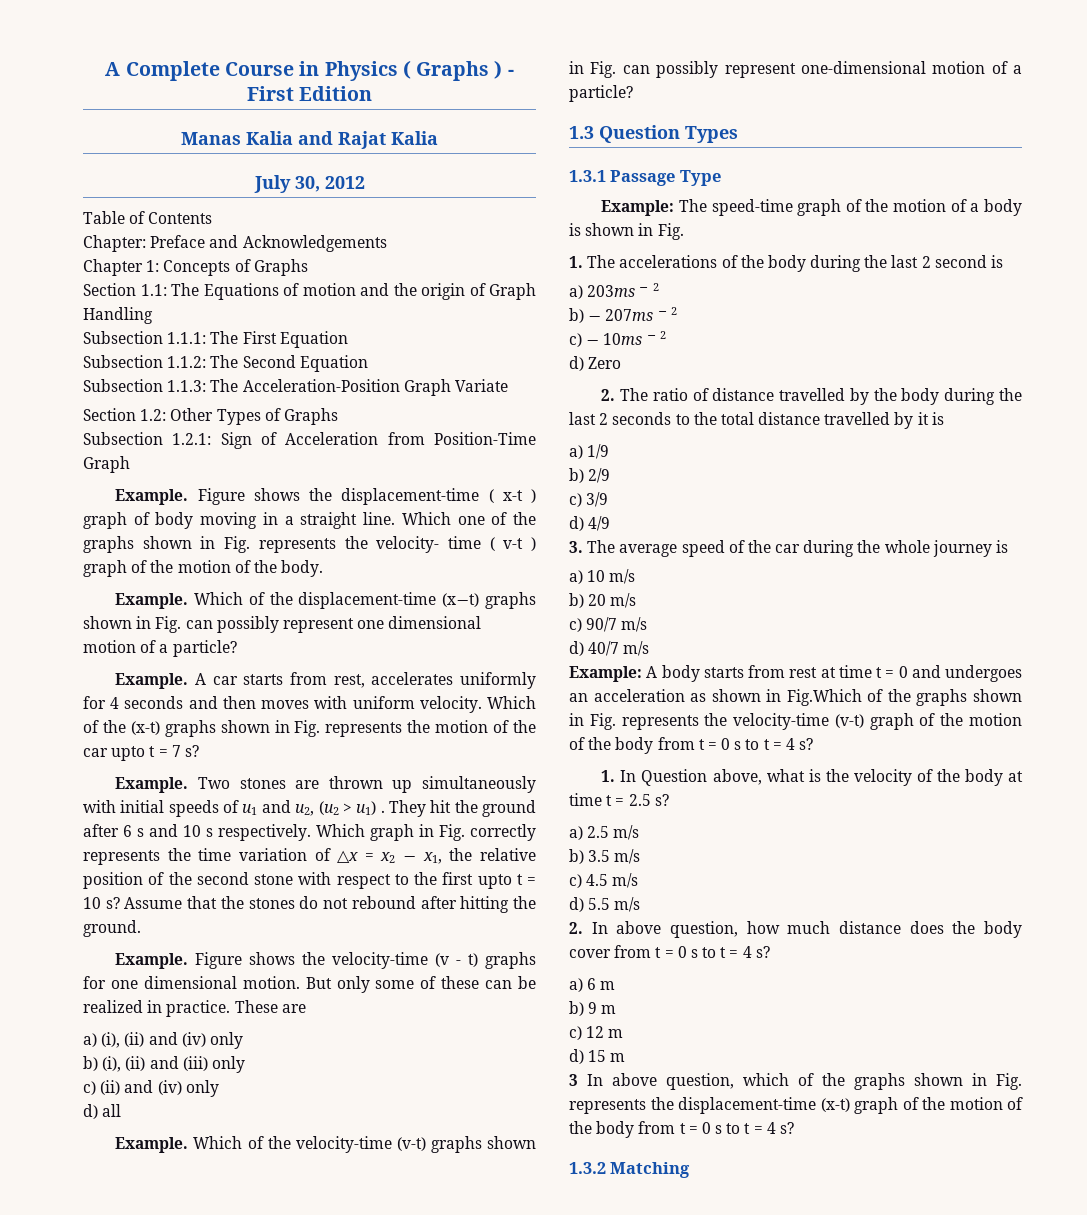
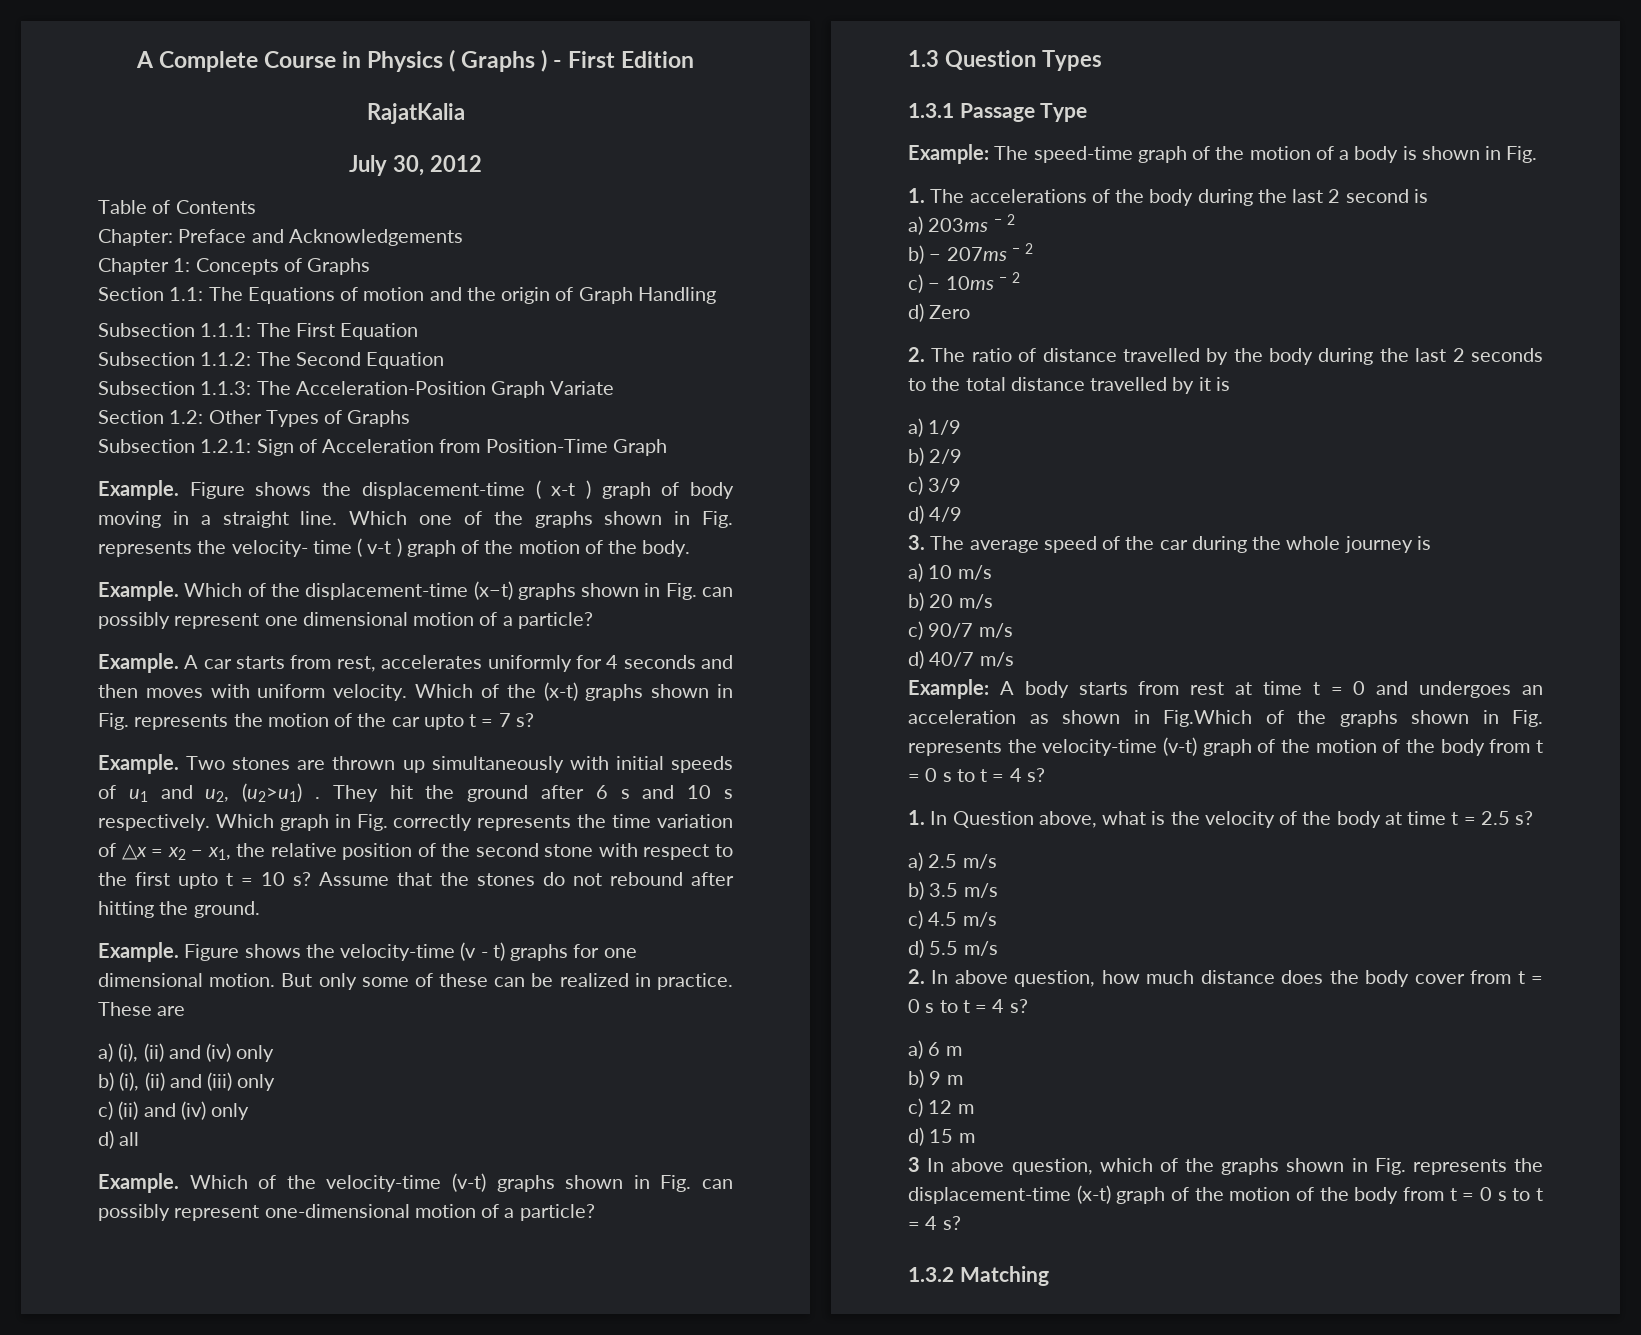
- Manas Kalia and Rajat Kalia
+ RajatKalia
- Two stones are thrown up simultaneously with initial speeds of u1 and u2, (u2 > u1) .
+ Two stones are thrown up simultaneously with initial speeds of u1 and u2, (u2>u1) .

